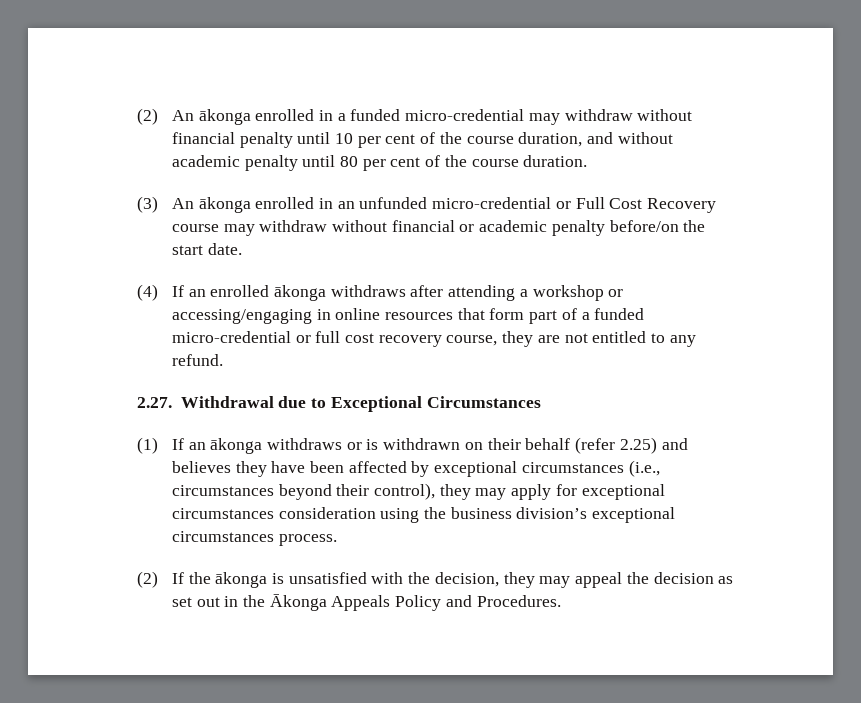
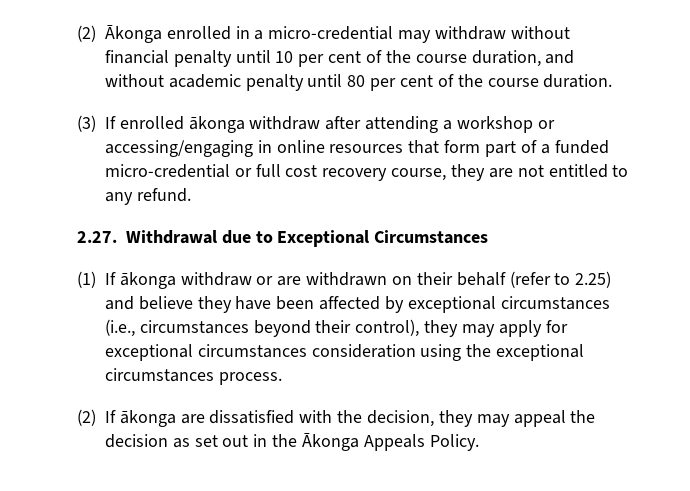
- (2) An ākonga enrolled in a funded micro-credential may withdraw without financial penalty until 10 per cent of the course duration, and without academic penalty until 80 per cent of the course duration.
+ (2) Ākonga enrolled in a micro-credential may withdraw without financial penalty until 10 per cent of the course duration, and without academic penalty until 80 per cent of the course duration.
- (3) An ākonga enrolled in an unfunded micro-credential or Full Cost Recovery course may withdraw without financial or academic penalty before/on the start date.
- (4) If an enrolled ākonga withdraws after attending a workshop or accessing/engaging in online resources that form part of a funded micro-credential or full cost recovery course, they are not entitled to any refund.
+ (3) If enrolled ākonga withdraw after attending a workshop or accessing/engaging in online resources that form part of a funded micro-credential or full cost recovery course, they are not entitled to any refund.
- (1) If an ākonga withdraws or is withdrawn on their behalf (refer 2.25) and believes they have been affected by exceptional circumstances (i.e., circumstances beyond their control), they may apply for exceptional circumstances consideration using the business division’s exceptional circumstances process.
+ (1) If ākonga withdraw or are withdrawn on their behalf (refer to 2.25) and believe they have been affected by exceptional circumstances (i.e., circumstances beyond their control), they may apply for exceptional circumstances consideration using the exceptional circumstances process.
- (2) If the ākonga is unsatisfied with the decision, they may appeal the decision as set out in the Ākonga Appeals Policy and Procedures.
+ (2) If ākonga are dissatisfied with the decision, they may appeal the decision as set out in the Ākonga Appeals Policy.

